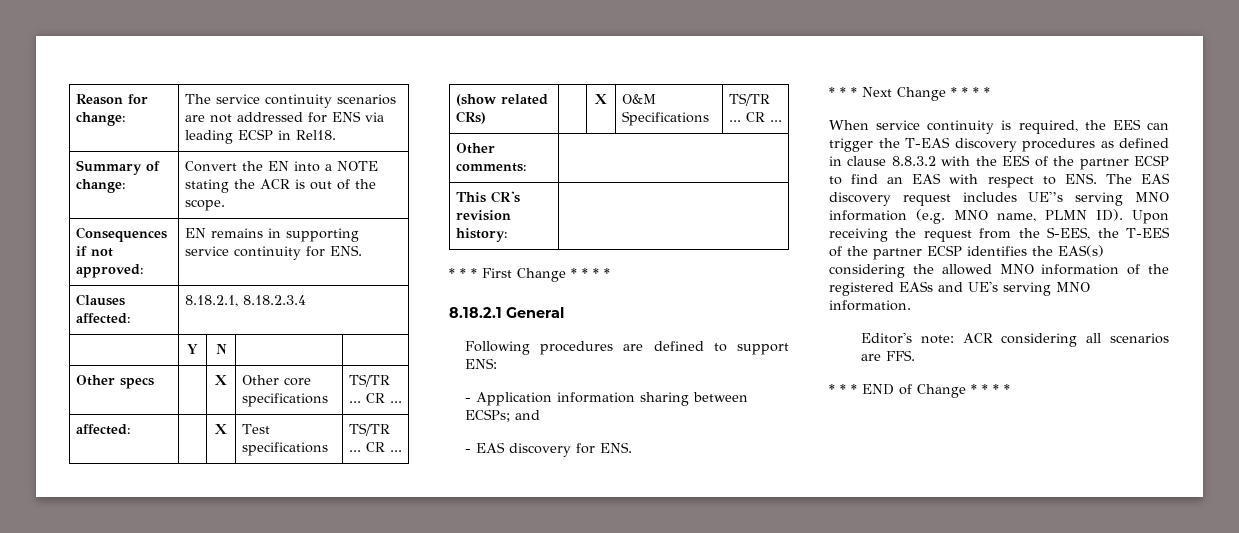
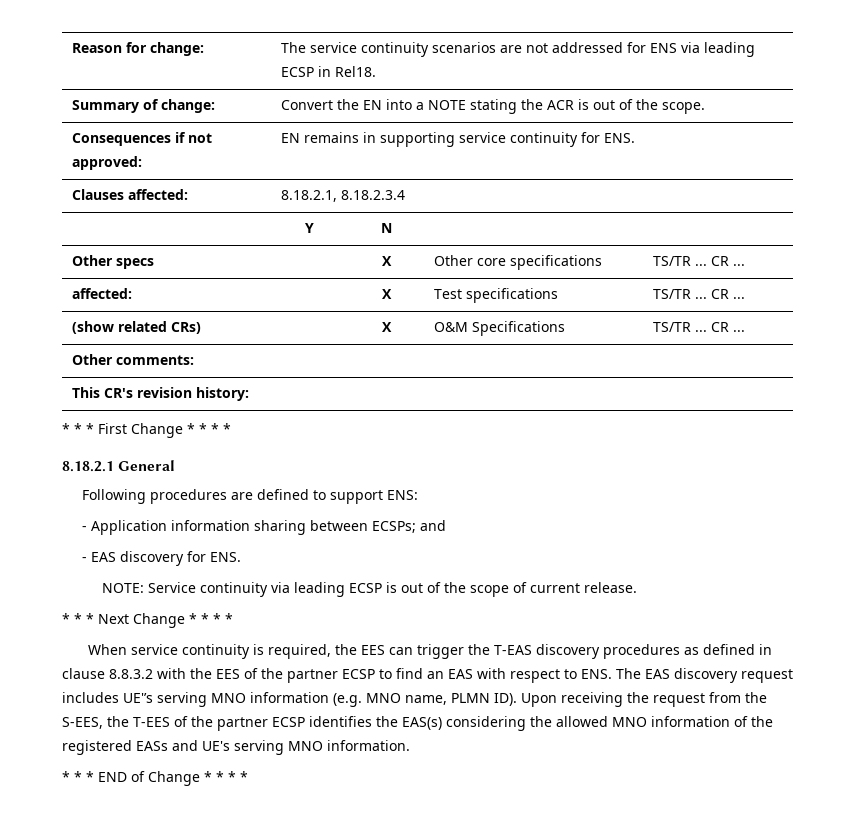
+ NOTE: Service continuity via leading ECSP is out of the scope of current release.
- Editor's note: ACR considering all scenarios are FFS.

